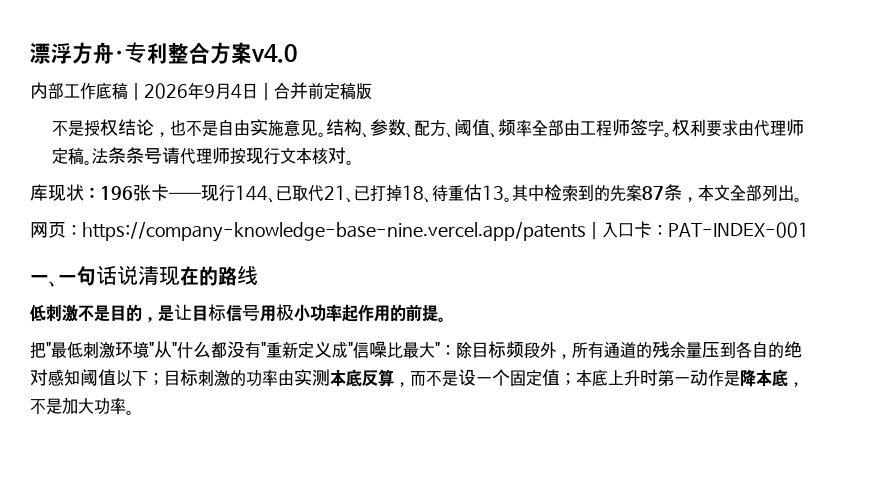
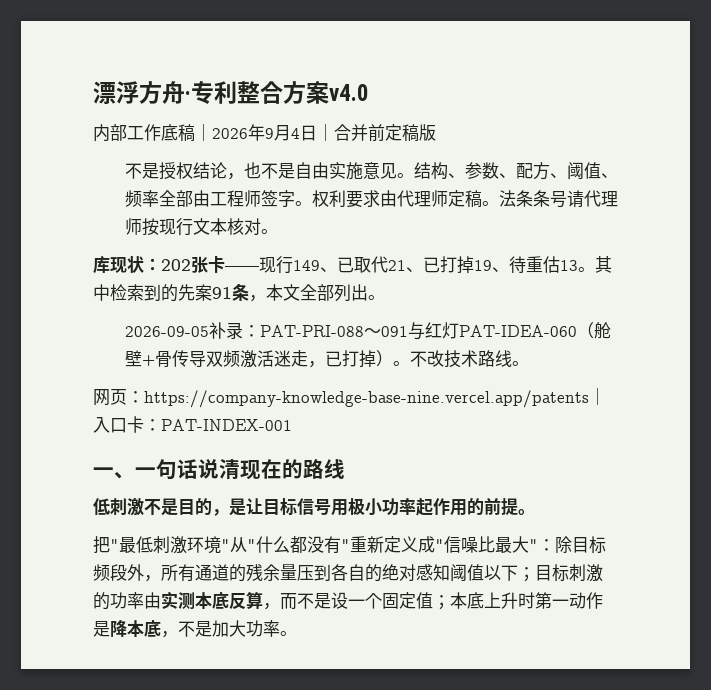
- 库现状：196张卡——现行144、已取代21、已打掉18、待重估13。
+ 库现状：202张卡——现行149、已取代21、已打掉19、待重估13。
- 其中检索到的先案87条，本文全部列出。
+ 其中检索到的先案91条，本文全部列出。
+ 2026-09-05补录：PAT-PRI-088～091与红灯PAT-IDEA-060（舱壁+骨传导双频激活迷走，已打掉）。不改技术路线。

